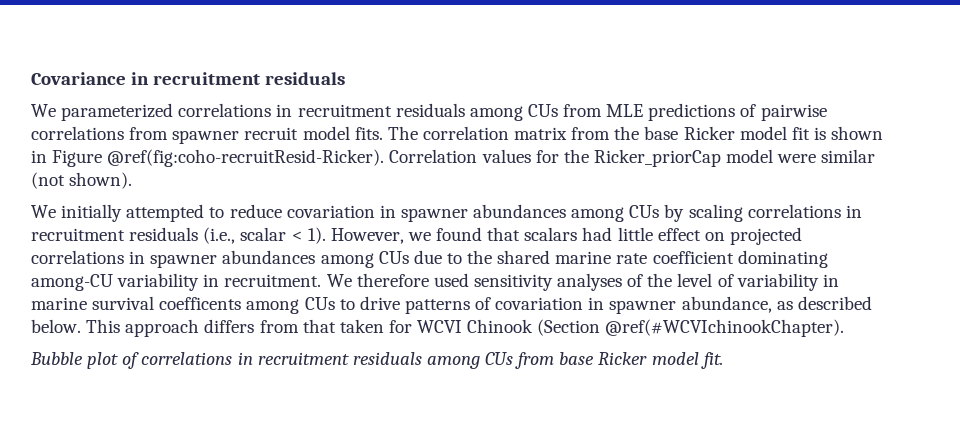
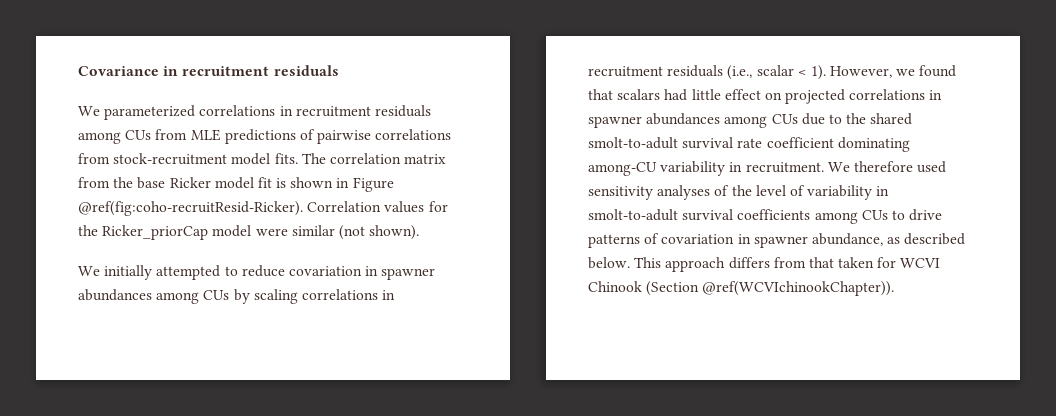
- We parameterized correlations in recruitment residuals among CUs from MLE predictions of pairwise correlations from spawner recruit model fits.
+ We parameterized correlations in recruitment residuals among CUs from MLE predictions of pairwise correlations from stock-recruitment model fits.
- However, we found that scalars had little effect on projected correlations in spawner abundances among CUs due to the shared marine rate coefficient dominating among-CU variability in recruitment.
+ However, we found that scalars had little effect on projected correlations in spawner abundances among CUs due to the shared smolt-to-adult survival rate coefficient dominating among-CU variability in recruitment.
- We therefore used sensitivity analyses of the level of variability in marine survival coefficents among CUs to drive patterns of covariation in spawner abundance, as described below.
+ We therefore used sensitivity analyses of the level of variability in smolt-to-adult survival coefficients among CUs to drive patterns of covariation in spawner abundance, as described below.
- This approach differs from that taken for WCVI Chinook (Section @ref(#WCVIchinookChapter).
- Bubble plot of correlations in recruitment residuals among CUs from base Ricker model fit.
+ This approach differs from that taken for WCVI Chinook (Section @ref(WCVIchinookChapter)).

